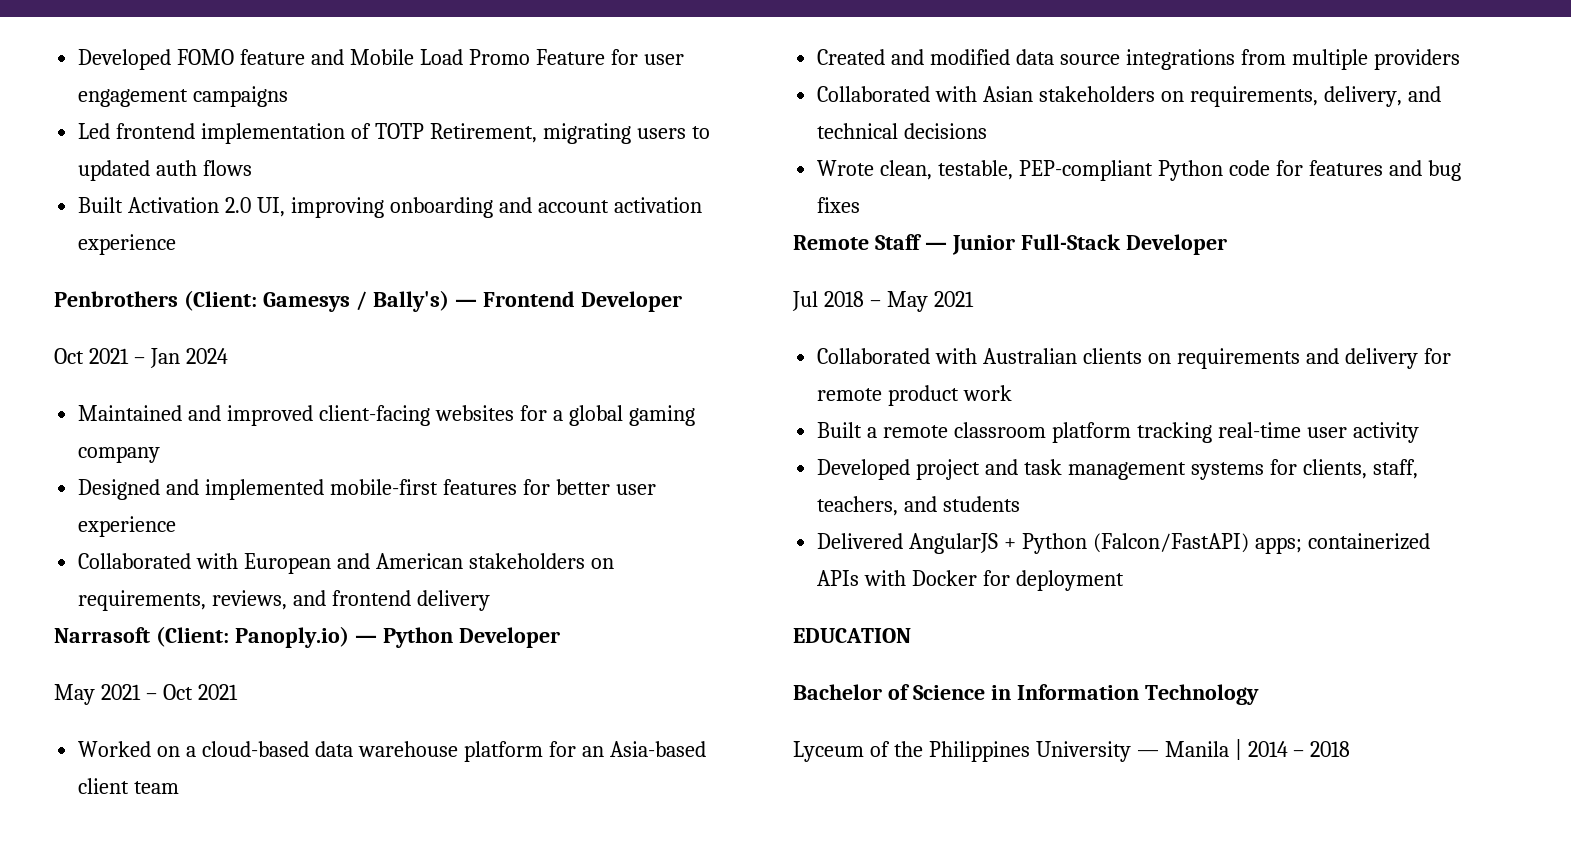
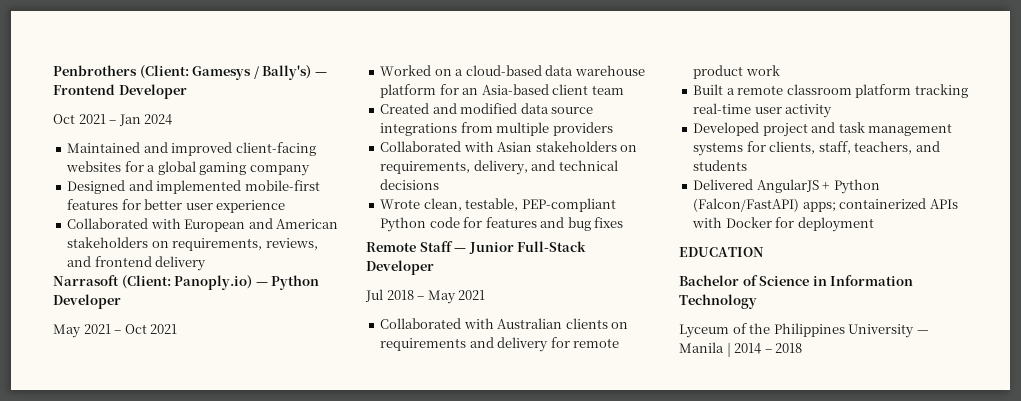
- Developed FOMO feature and Mobile Load Promo Feature for user engagement campaigns
- Led frontend implementation of TOTP Retirement, migrating users to updated auth flows
- Built Activation 2.0 UI, improving onboarding and account activation experience

